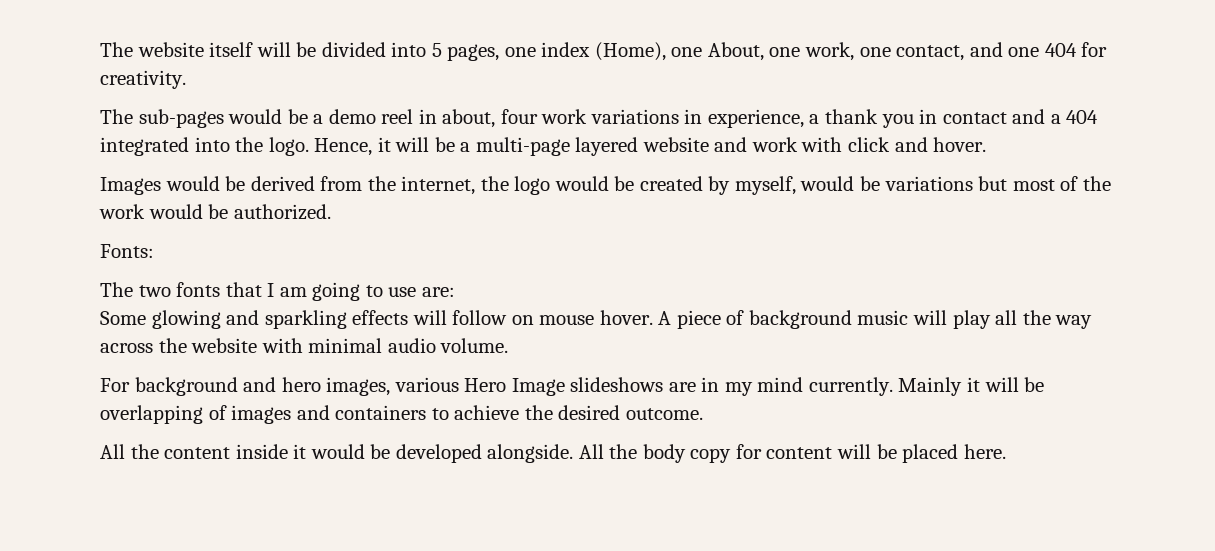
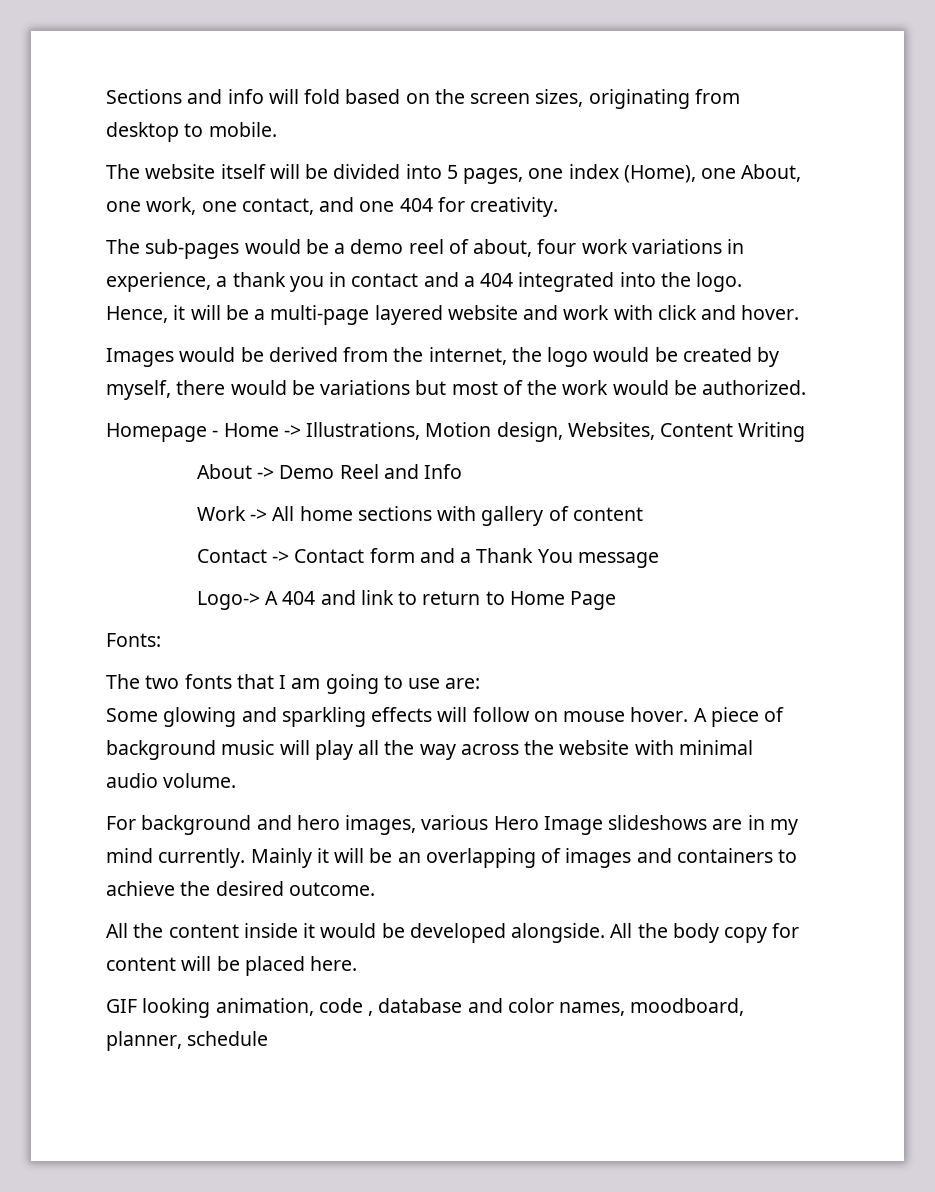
+ Sections and info will fold based on the screen sizes, originating from desktop to mobile.
- The sub-pages would be a demo reel in about, four work variations in experience, a thank you in contact and a 404 integrated into the logo.
+ The sub-pages would be a demo reel of about, four work variations in experience, a thank you in contact and a 404 integrated into the logo.
- Images would be derived from the internet, the logo would be created by myself, would be variations but most of the work would be authorized.
+ Images would be derived from the internet, the logo would be created by myself, there would be variations but most of the work would be authorized.
+ Homepage - Home -> Illustrations, Motion design, Websites, Content Writing
+ About -> Demo Reel and Info
+ Work -> All home sections with gallery of content
+ Contact -> Contact form and a Thank You message
+ Logo-> A 404 and link to return to Home Page
- Mainly it will be overlapping of images and containers to achieve the desired outcome.
+ Mainly it will be an overlapping of images and containers to achieve the desired outcome.
+ GIF looking animation, code , database and color names, moodboard, planner, schedule

